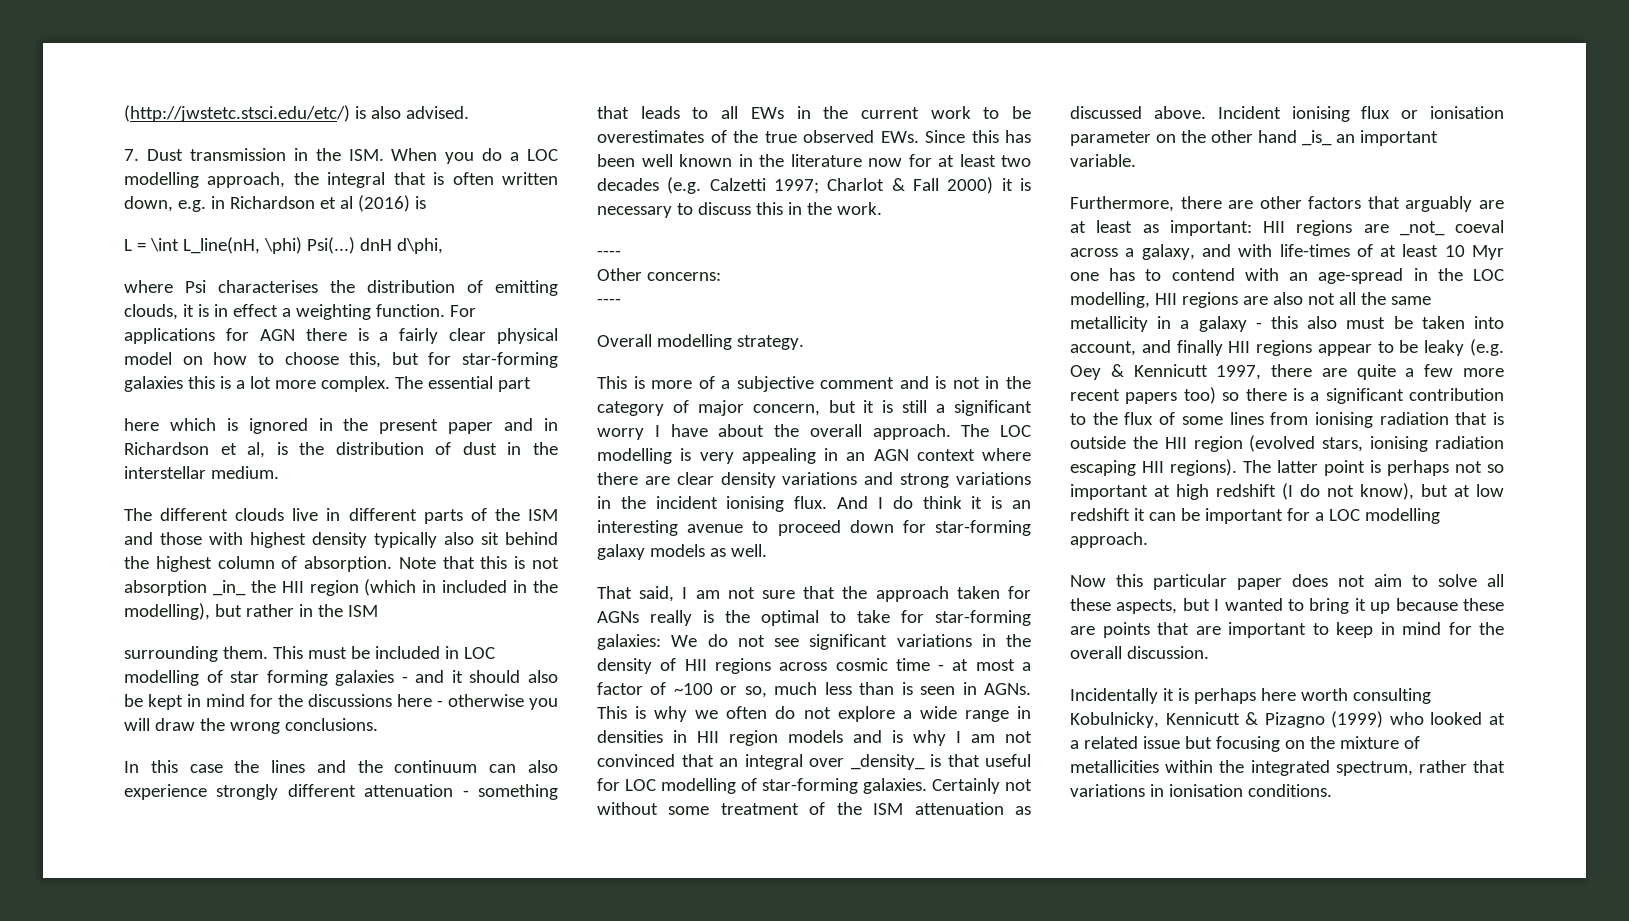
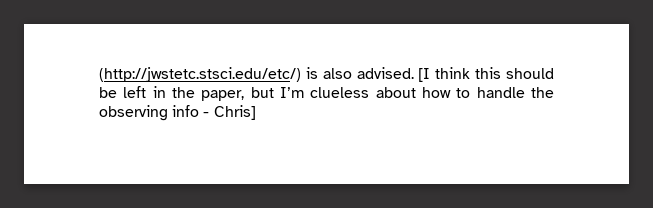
- (http://jwstetc.stsci.edu/etc/) is also advised.
- 7. Dust transmission in the ISM. When you do a LOC modelling approach, the integral that is often written down, e.g. in Richardson et al (2016) is
- L = \int L_line(nH, \phi) Psi(...) dnH d\phi,
- where Psi characterises the distribution of emitting clouds, it is in effect a weighting function. For applications for AGN there is a fairly clear physical model on how to choose this, but for star-forming galaxies this is a lot more complex. The essential part
- here which is ignored in the present paper and in Richardson et al, is the distribution of dust in the interstellar medium.
- The different clouds live in different parts of the ISM and those with highest density typically also sit behind the highest column of absorption. Note that this is not absorption _in_ the HII region (which in included in the modelling), but rather in the ISM
- surrounding them. This must be included in LOC modelling of star forming galaxies - and it should also be kept in mind for the discussions here - otherwise you will draw the wrong conclusions.
- In this case the lines and the continuum can also experience strongly different attenuation - something that leads to all EWs in the current work to be overestimates of the true observed EWs. Since this has been well known in the literature now for at least two decades (e.g. Calzetti 1997; Charlot & Fall 2000) it is necessary to discuss this in the work.
- ----
- Other concerns:
- ----
- Overall modelling strategy.
- This is more of a subjective comment and is not in the category of major concern, but it is still a significant worry I have about the overall approach. The LOC modelling is very appealing in an AGN context where there are clear density variations and strong variations in the incident ionising flux. And I do think it is an interesting avenue to proceed down for star-forming galaxy models as well.
- That said, I am not sure that the approach taken for AGNs really is the optimal to take for star-forming galaxies: We do not see significant variations in the density of HII regions across cosmic time - at most a factor of ~100 or so, much less than is seen in AGNs. This is why we often do not explore a wide range in densities in HII region models and is why I am not convinced that an integral over _density_ is that useful for LOC modelling of star-forming galaxies. Certainly not without some treatment of the ISM attenuation as discussed above. Incident ionising flux or ionisation parameter on the other hand _is_ an important variable.
- Furthermore, there are other factors that arguably are at least as important: HII regions are _not_ coeval across a galaxy, and with life-times of at least 10 Myr one has to contend with an age-spread in the LOC modelling, HII regions are also not all the same metallicity in a galaxy - this also must be taken into account, and finally HII regions appear to be leaky (e.g. Oey & Kennicutt 1997, there are quite a few more recent papers too) so there is a significant contribution to the flux of some lines from ionising radiation that is outside the HII region (evolved stars, ionising radiation escaping HII regions). The latter point is perhaps not so important at high redshift (I do not know), but at low redshift it can be important for a LOC modelling approach.
- Now this particular paper does not aim to solve all these aspects, but I wanted to bring it up because these are points that are important to keep in mind for the overall discussion.
- Incidentally it is perhaps here worth consulting Kobulnicky, Kennicutt & Pizagno (1999) who looked at a related issue but focusing on the mixture of metallicities within the integrated spectrum, rather that variations in ionisation conditions.
+ (http://jwstetc.stsci.edu/etc/) is also advised. [I think this should be left in the paper, but I’m clueless about how to handle the observing info - Chris]

